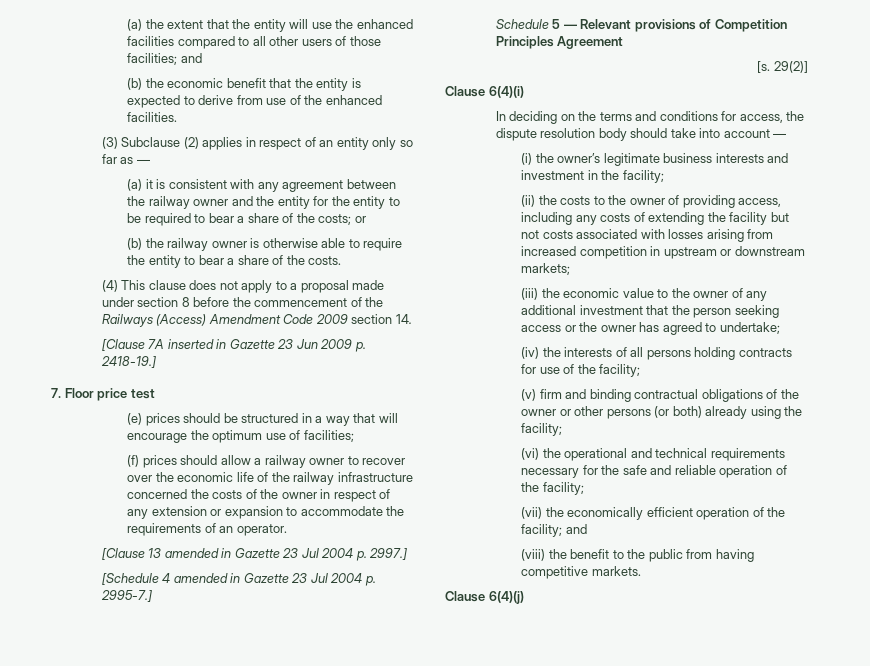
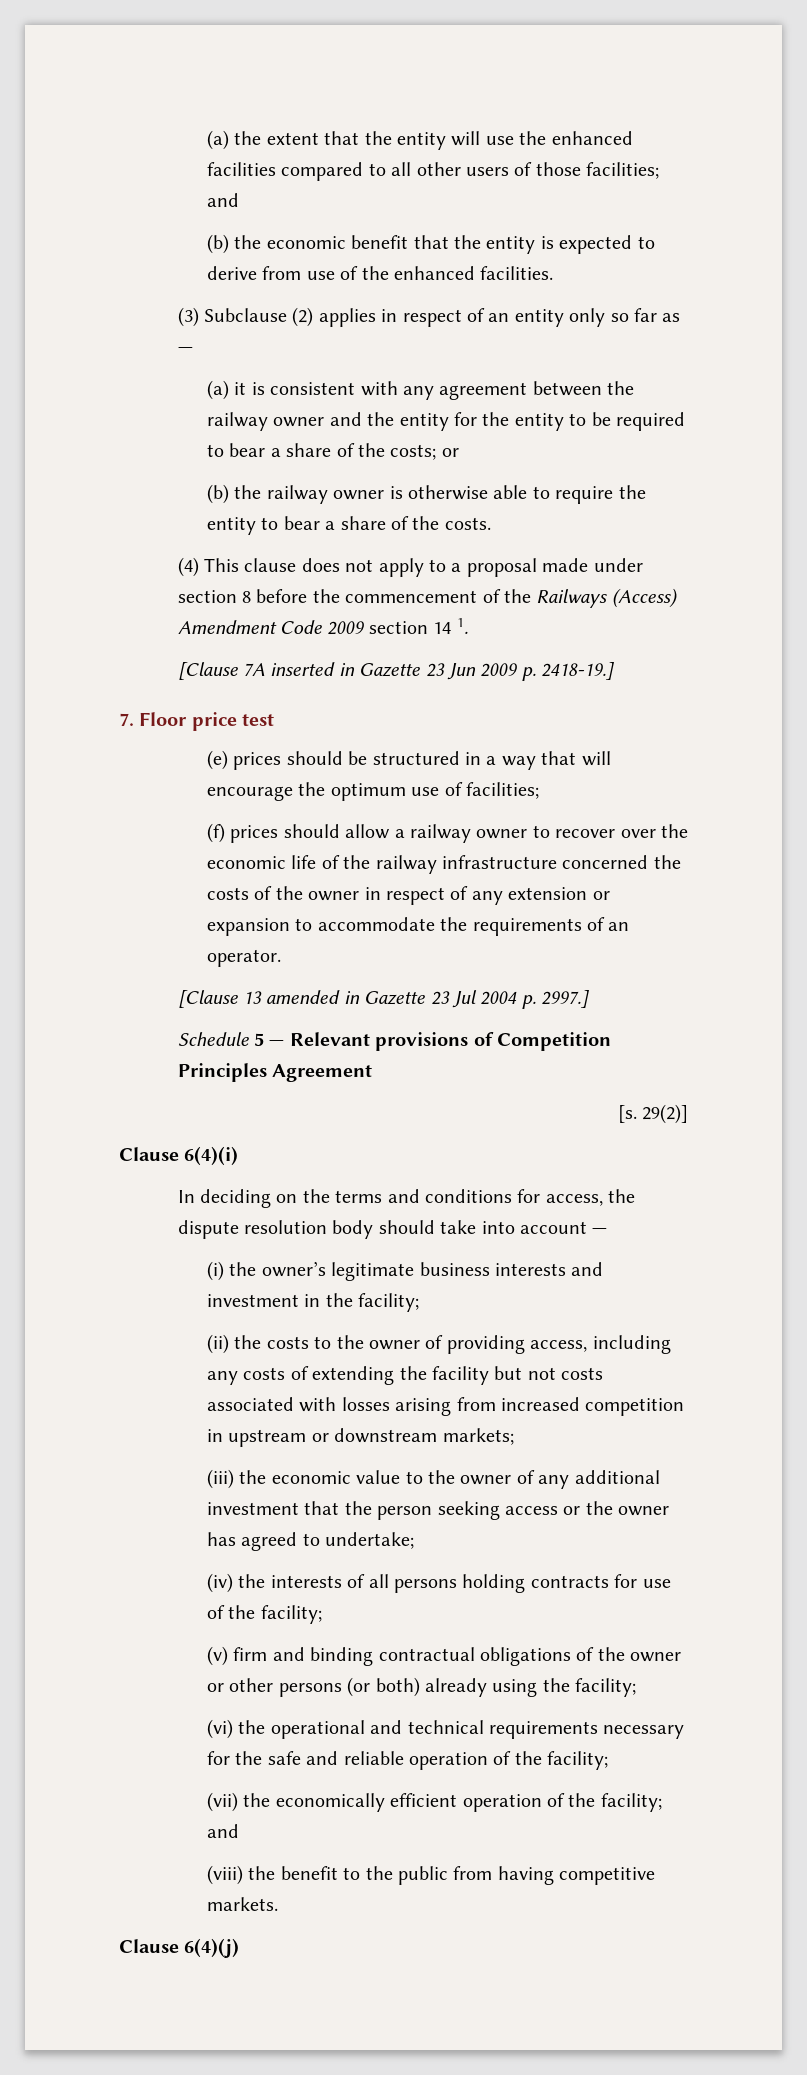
- (4) This clause does not apply to a proposal made under section 8 before the commencement of the Railways (Access) Amendment Code 2009 section 14.
+ (4) This clause does not apply to a proposal made under section 8 before the commencement of the Railways (Access) Amendment Code 2009 section 14 1.
- [Schedule 4 amended in Gazette 23 Jul 2004 p. 2995-7.]

